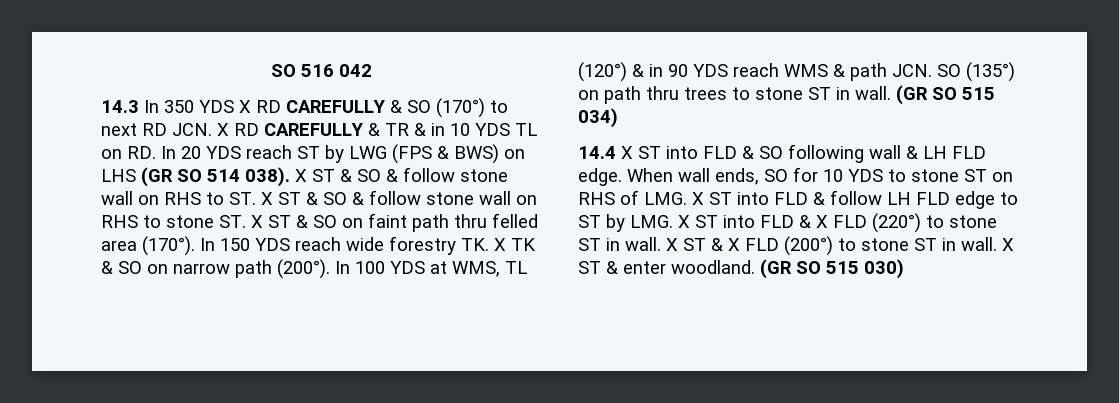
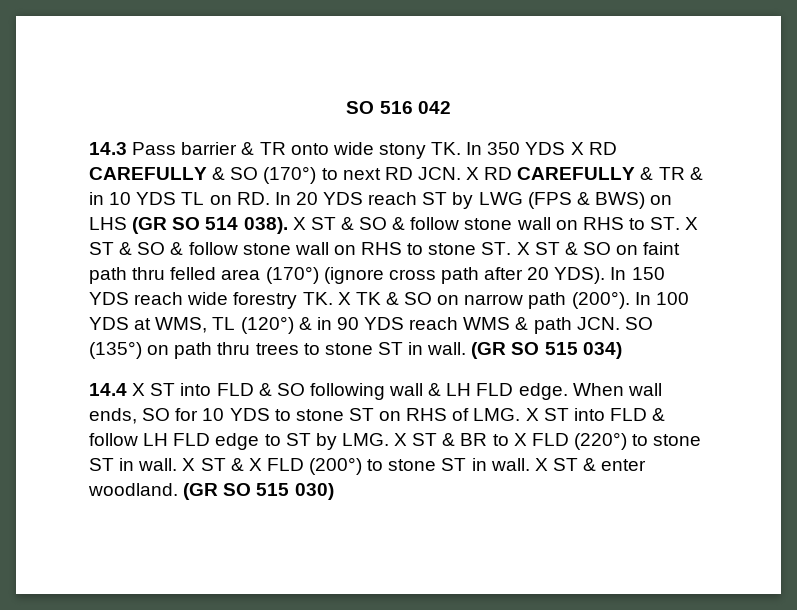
- 14.3 In 350 YDS X RD CAREFULLY & SO (170°) to next RD JCN. X RD CAREFULLY & TR & in 10 YDS TL on RD. In 20 YDS reach ST by LWG (FPS & BWS) on LHS (GR SO 514 038).
+ 14.3 Pass barrier & TR onto wide stony TK. In 350 YDS X RD CAREFULLY & SO (170°) to next RD JCN. X RD CAREFULLY & TR & in 10 YDS TL on RD. In 20 YDS reach ST by LWG (FPS & BWS) on LHS (GR SO 514 038).
- X ST & SO & follow stone wall on RHS to ST. X ST & SO & follow stone wall on RHS to stone ST. X ST & SO on faint path thru felled area (170°).
+ X ST & SO & follow stone wall on RHS to ST. X ST & SO & follow stone wall on RHS to stone ST. X ST & SO on faint path thru felled area (170°) (ignore cross path after 20 YDS).
- When wall ends, SO for 10 YDS to stone ST on RHS of LMG. X ST into FLD & follow LH FLD edge to ST by LMG. X ST into FLD & X FLD (220°) to stone ST in wall.
+ When wall ends, SO for 10 YDS to stone ST on RHS of LMG. X ST into FLD & follow LH FLD edge to ST by LMG. X ST & BR to X FLD (220°) to stone ST in wall.

